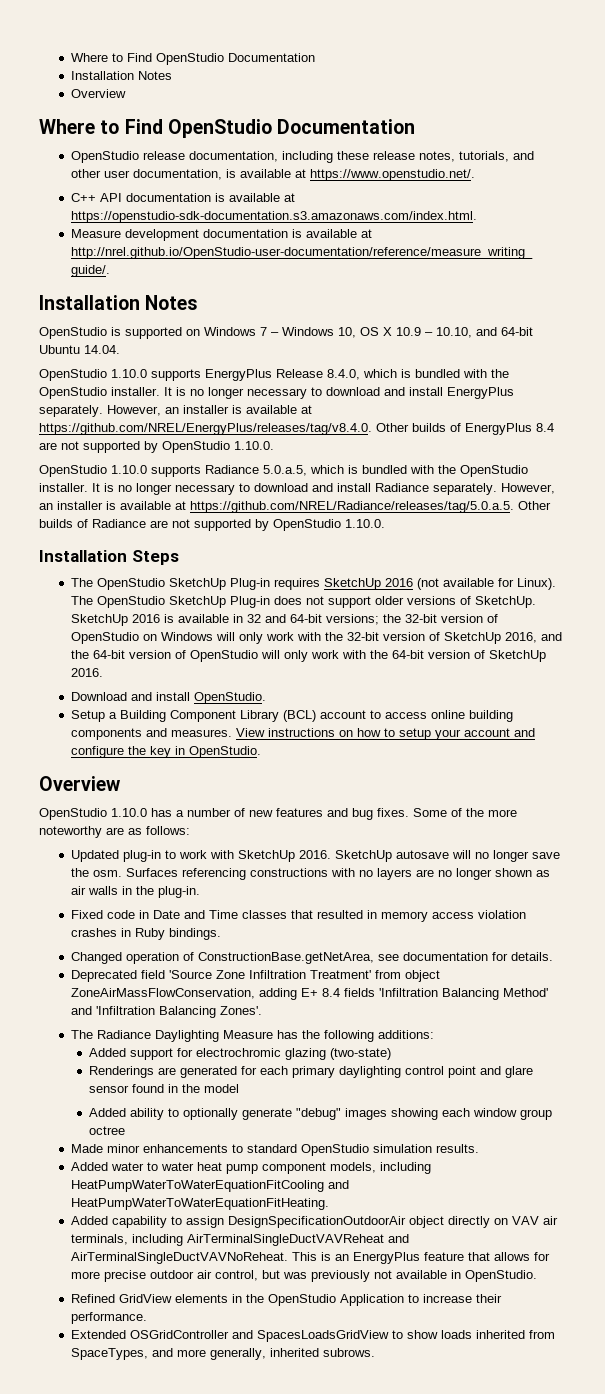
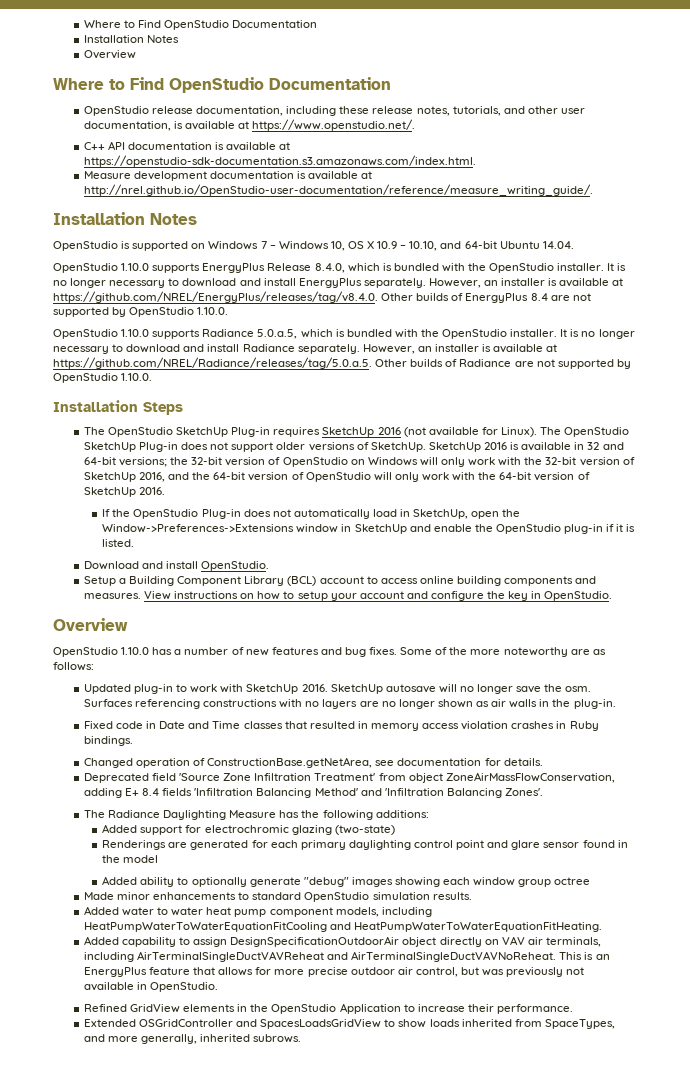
+ If the OpenStudio Plug-in does not automatically load in SketchUp, open the Window->Preferences->Extensions window in SketchUp and enable the OpenStudio plug-in if it is listed.

